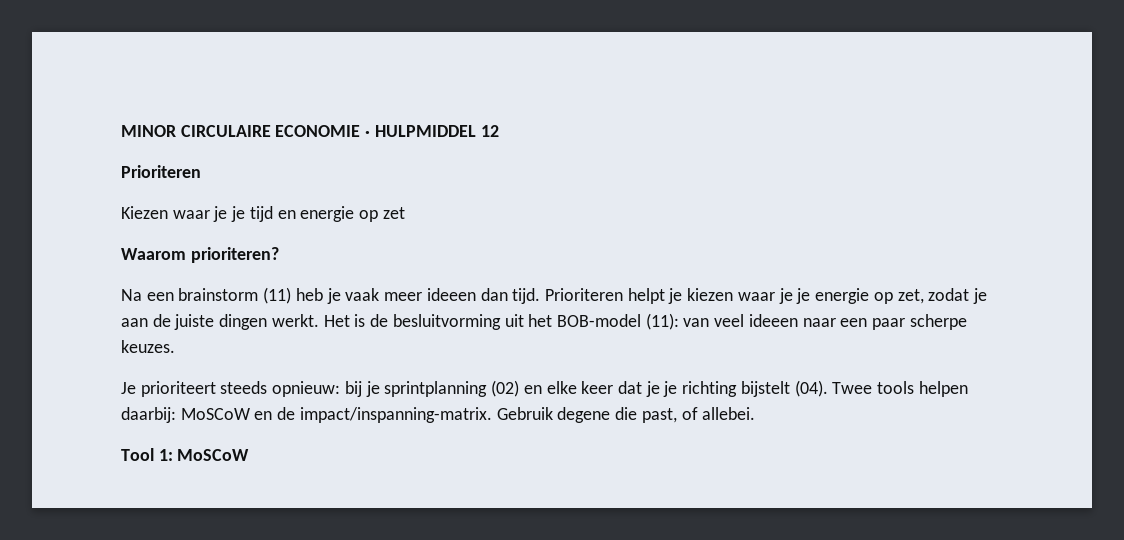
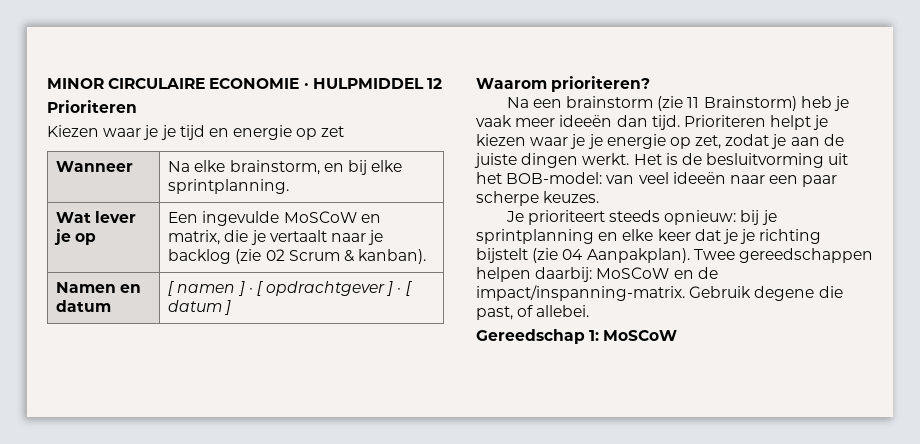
+ Wanneer | Na elke brainstorm, en bij elke sprintplanning.
+ Wat lever je op | Een ingevulde MoSCoW en matrix, die je vertaalt naar je backlog (zie 02 Scrum & kanban).
+ Namen en datum | [ namen ] · [ opdrachtgever ] · [ datum ]
- Na een brainstorm (11) heb je vaak meer ideeen dan tijd.
+ Na een brainstorm (zie 11 Brainstorm) heb je vaak meer ideeën dan tijd.
- Het is de besluitvorming uit het BOB-model (11): van veel ideeen naar een paar scherpe keuzes.
+ Het is de besluitvorming uit het BOB-model: van veel ideeën naar een paar scherpe keuzes.
- Je prioriteert steeds opnieuw: bij je sprintplanning (02) en elke keer dat je je richting bijstelt (04). Twee tools helpen daarbij: MoSCoW en de impact/inspanning-matrix.
+ Je prioriteert steeds opnieuw: bij je sprintplanning en elke keer dat je je richting bijstelt (zie 04 Aanpakplan). Twee gereedschappen helpen daarbij: MoSCoW en de impact/inspanning-matrix.
- Tool 1: MoSCoW
+ Gereedschap 1: MoSCoW

